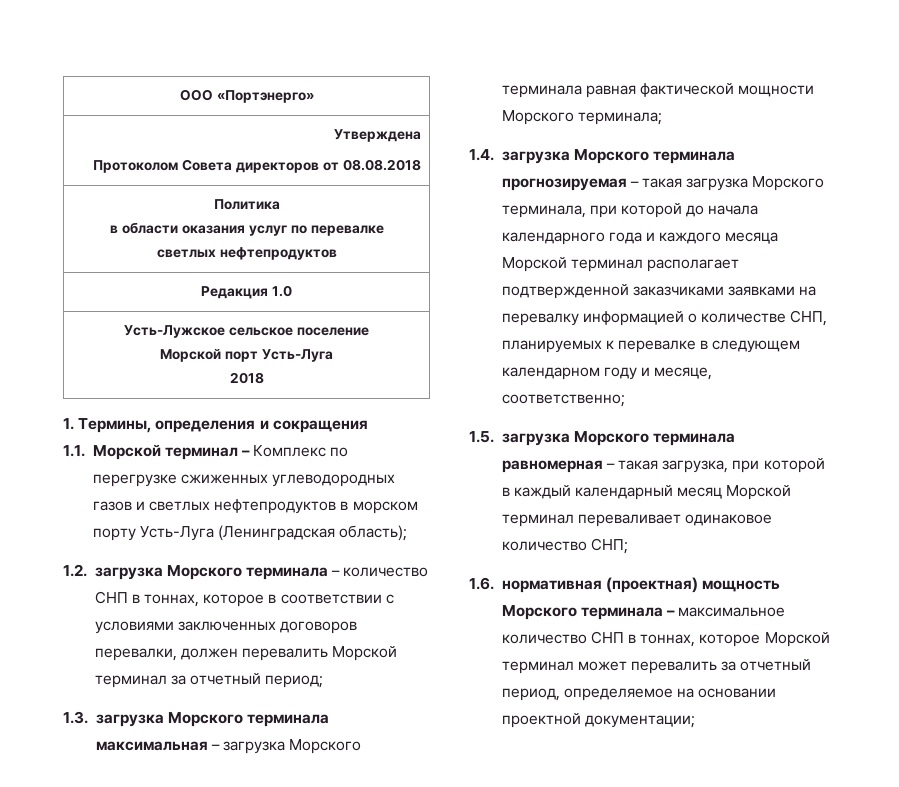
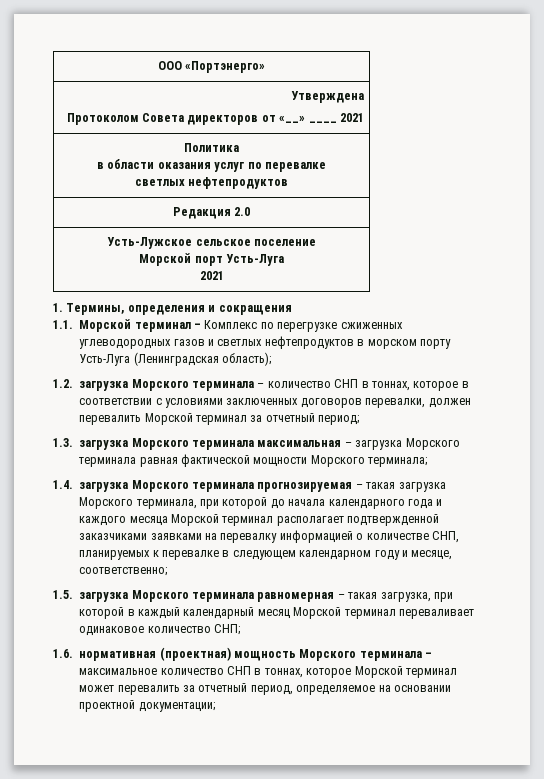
  Утверждена
- Протоколом Совета директоров от 08.08.2018
+ Протоколом Совета директоров от «__» ____ 2021
- Редакция 1.0
+ Редакция 2.0
  Усть-Лужское сельское поселение
  Морской порт Усть-Луга
- 2018
+ 2021

